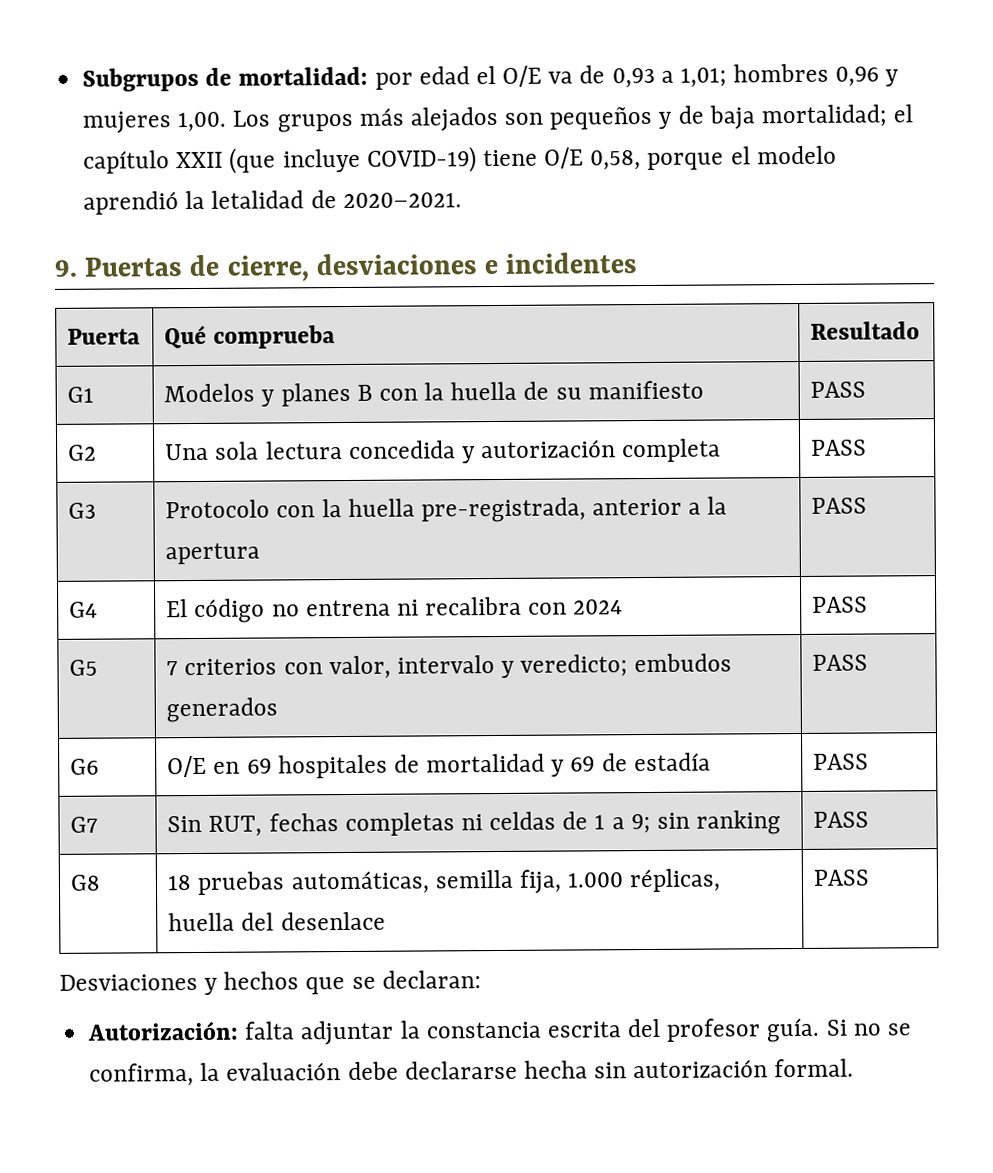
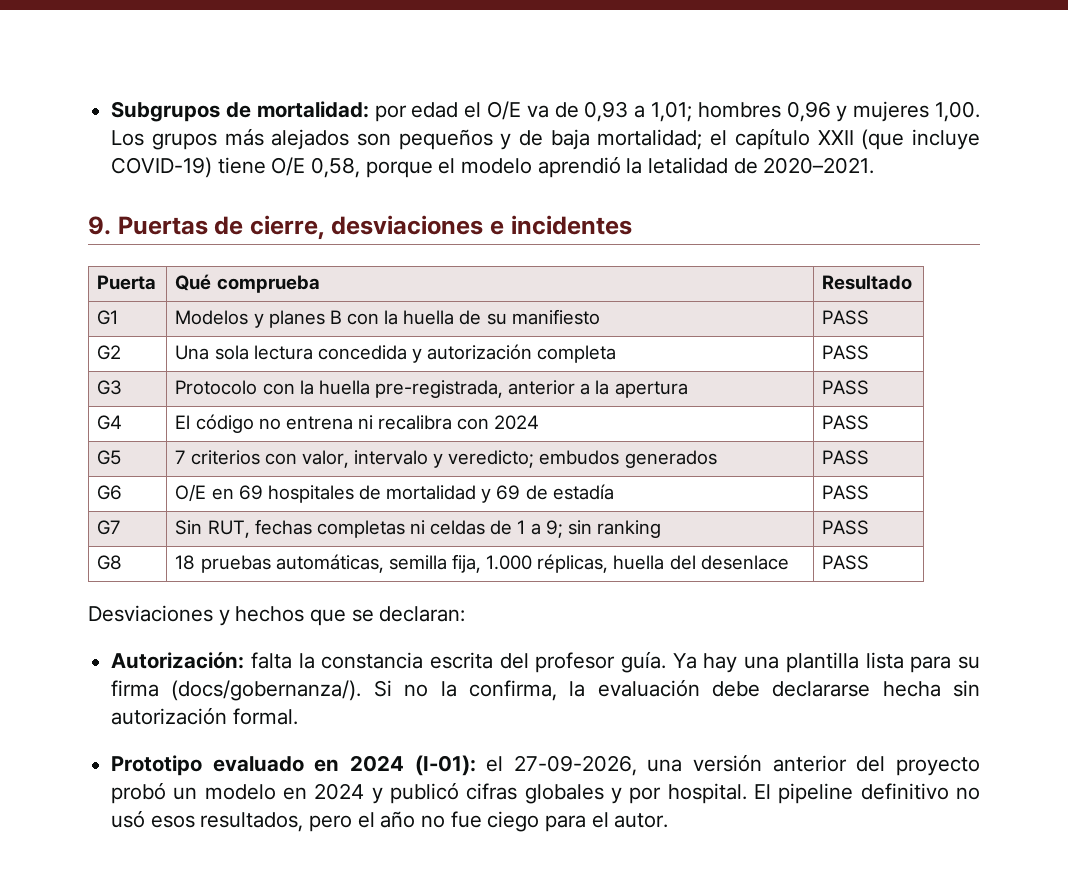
- Autorización: falta adjuntar la constancia escrita del profesor guía.
+ Autorización: falta la constancia escrita del profesor guía.
+ Ya hay una plantilla lista para su firma (docs/gobernanza/).
- Si no se confirma, la evaluación debe declararse hecha sin autorización formal.
+ Si no la confirma, la evaluación debe declararse hecha sin autorización formal.
+ Prototipo evaluado en 2024 (I-01): el 27-09-2026, una versión anterior del proyecto probó un modelo en 2024 y publicó cifras globales y por hospital. El pipeline definitivo no usó esos resultados, pero el año no fue ciego para el autor.

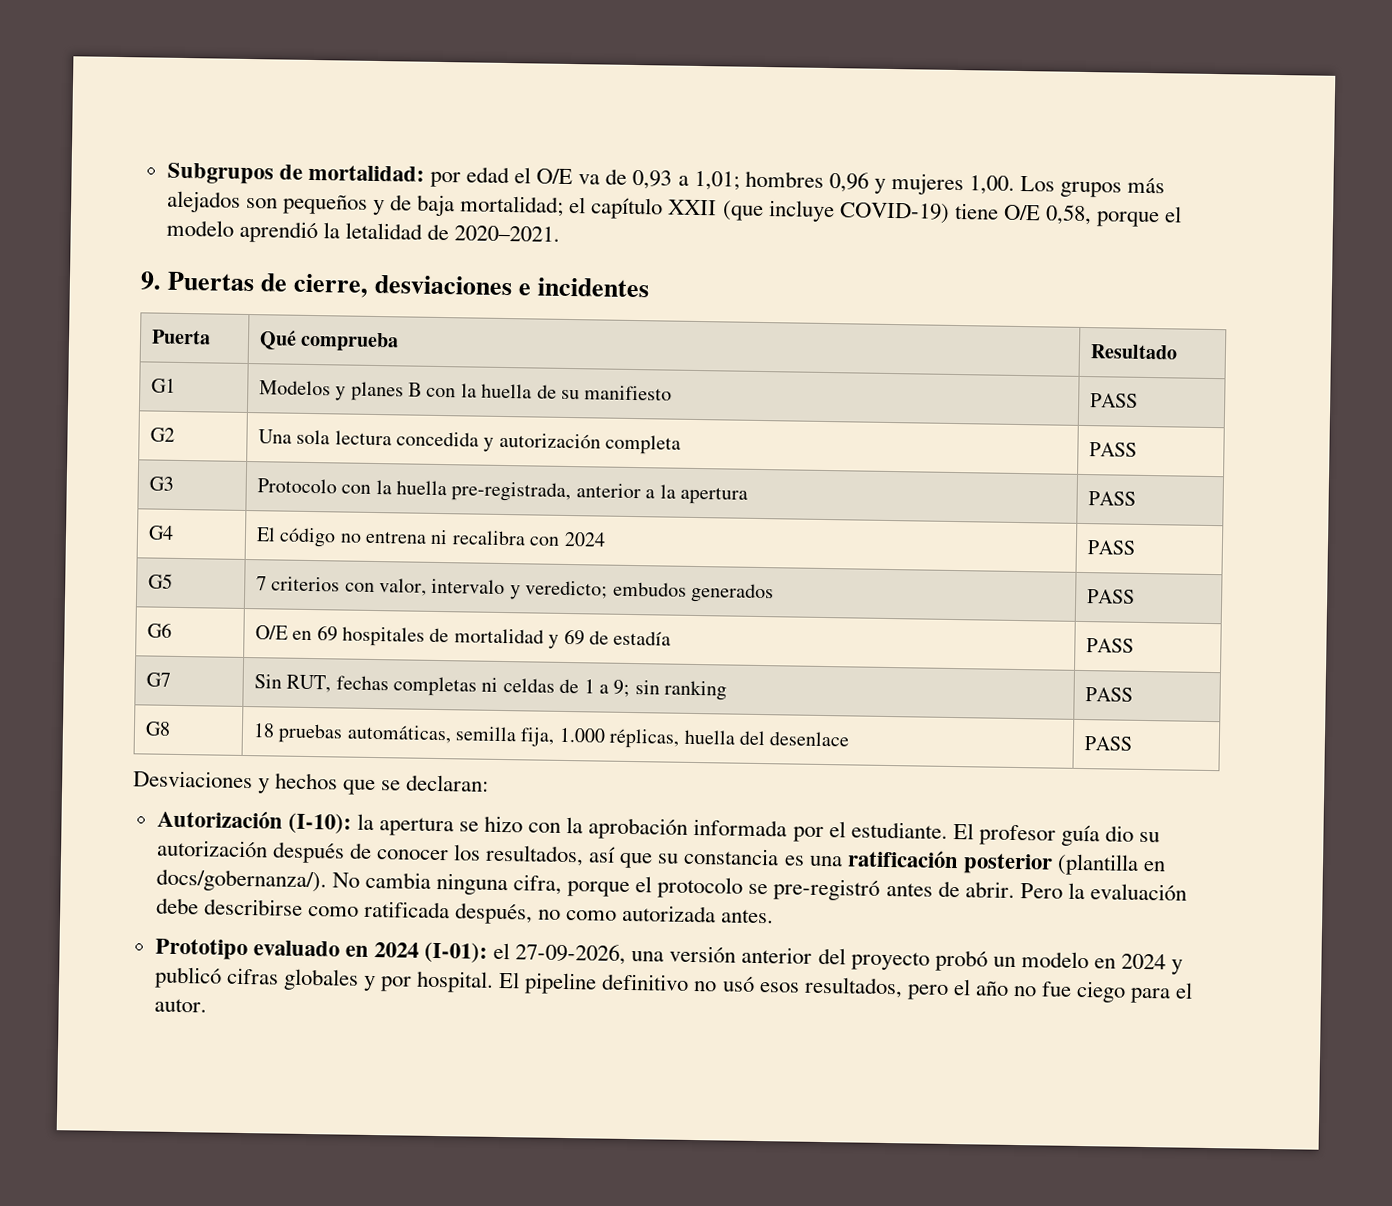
- Autorización: falta la constancia escrita del profesor guía. Ya hay una plantilla lista para su firma (docs/gobernanza/). Si no la confirma, la evaluación debe declararse hecha sin autorización formal.
+ Autorización (I-10): la apertura se hizo con la aprobación informada por el estudiante. El profesor guía dio su autorización después de conocer los resultados, así que su constancia es una ratificación posterior (plantilla en docs/gobernanza/). No cambia ninguna cifra, porque el protocolo se pre-registró antes de abrir. Pero la evaluación debe describirse como ratificada después, no como autorizada antes.

